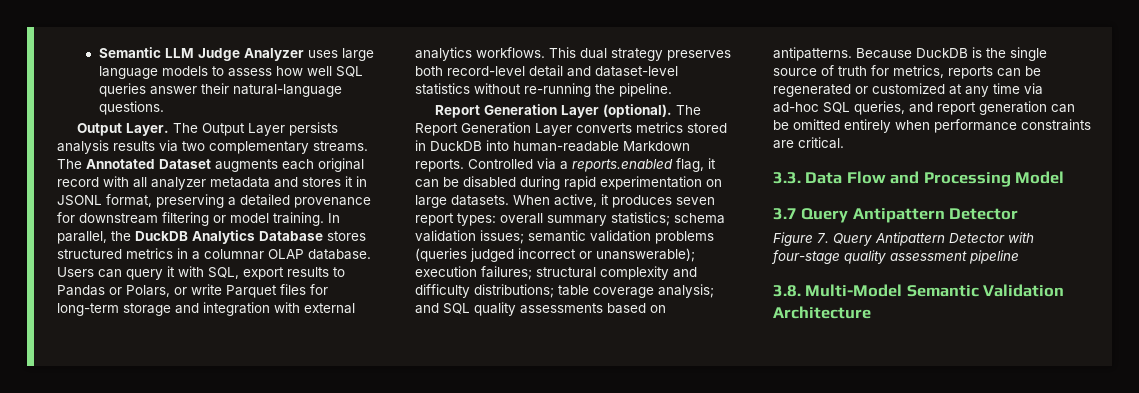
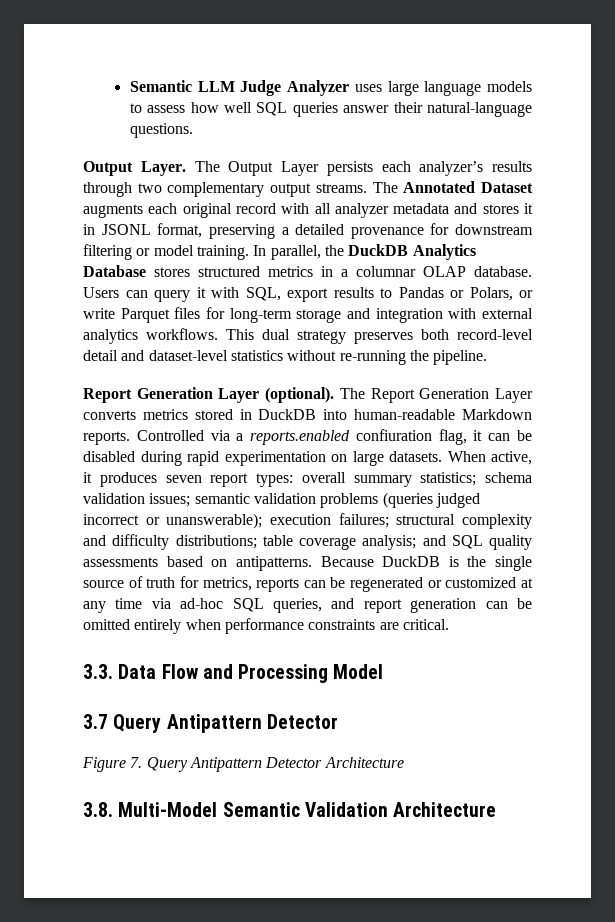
- The Output Layer persists analysis results via two complementary streams.
+ The Output Layer persists each analyzer’s results through two complementary output streams.
- Controlled via a reports.enabled flag, it can be disabled during rapid experimentation on large datasets.
+ Controlled via a reports.enabled confiuration flag, it can be disabled during rapid experimentation on large datasets.
- Figure 7. Query Antipattern Detector with four-stage quality assessment pipeline
+ Figure 7. Query Antipattern Detector Architecture

